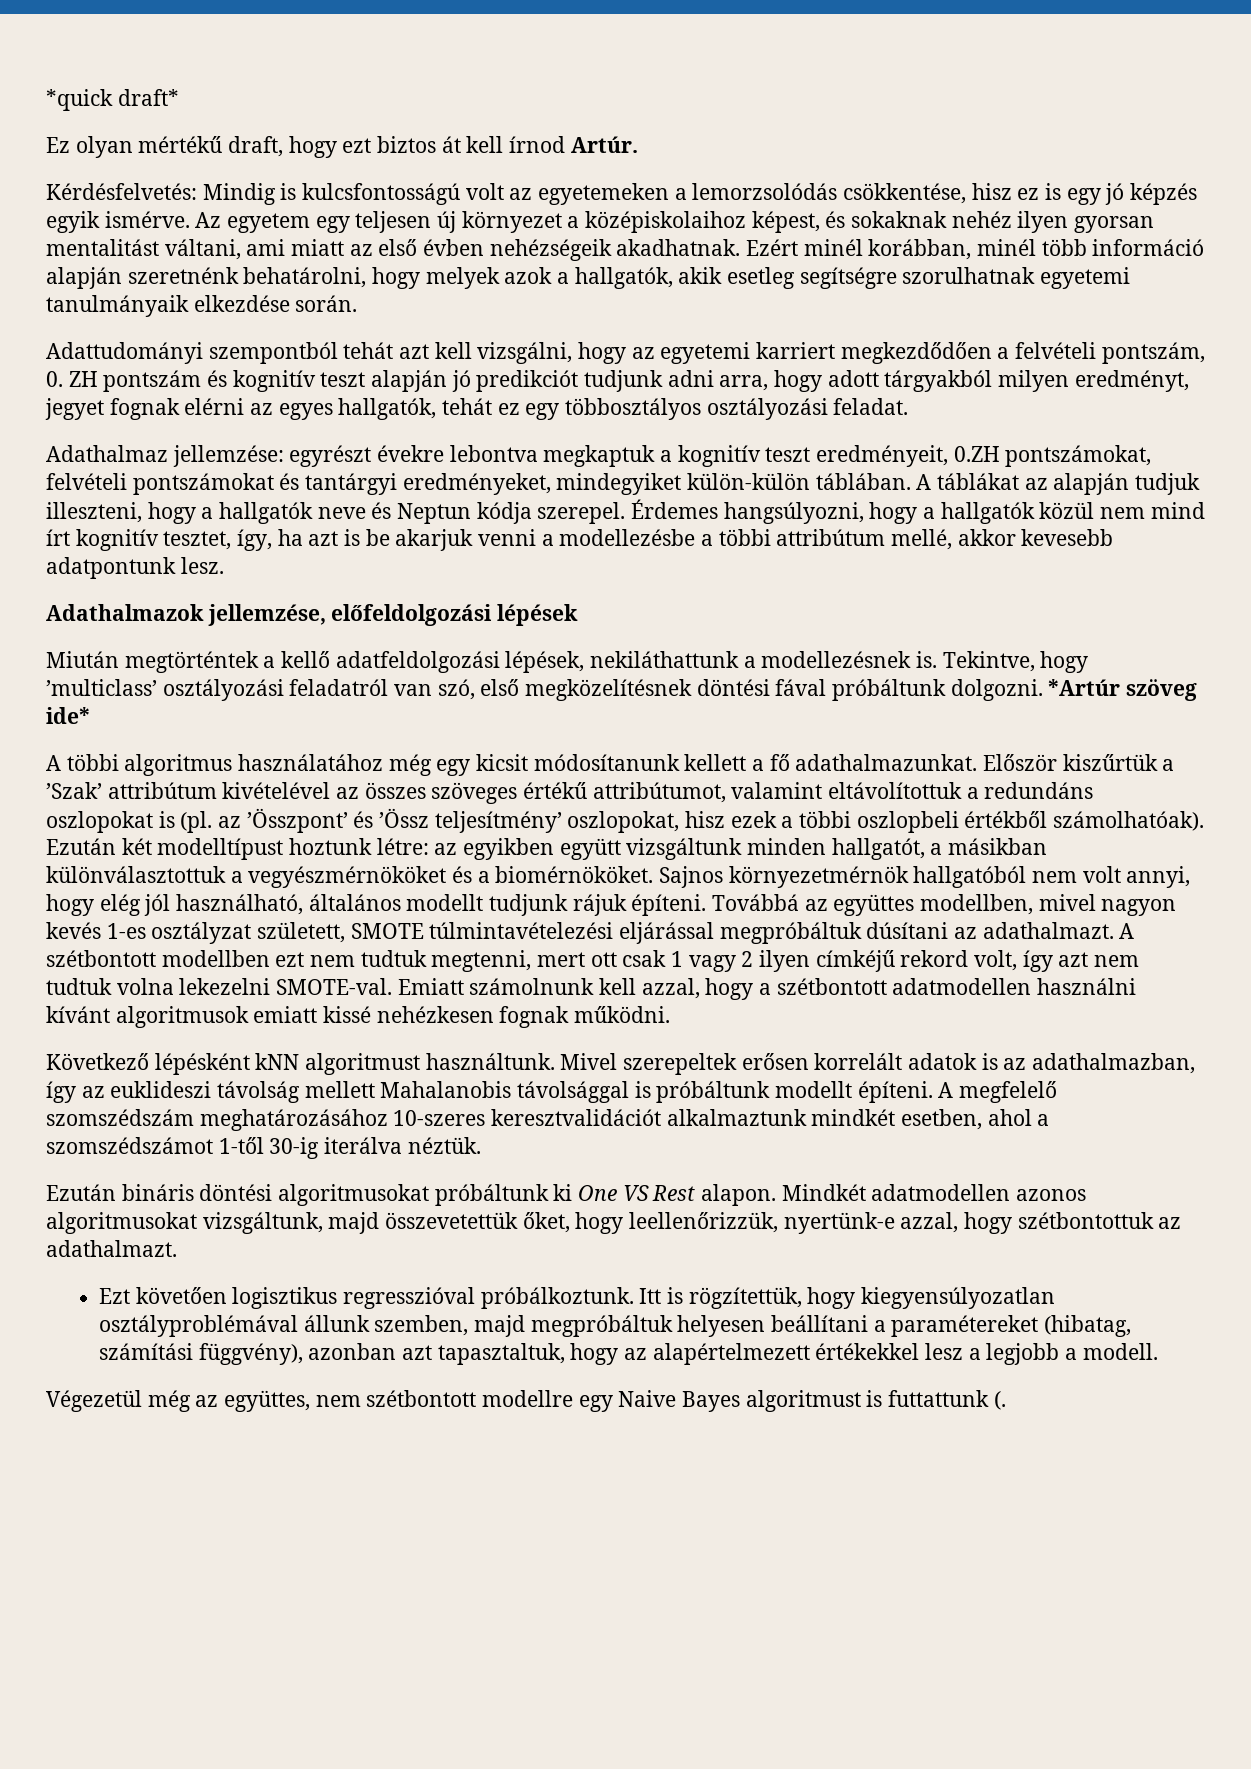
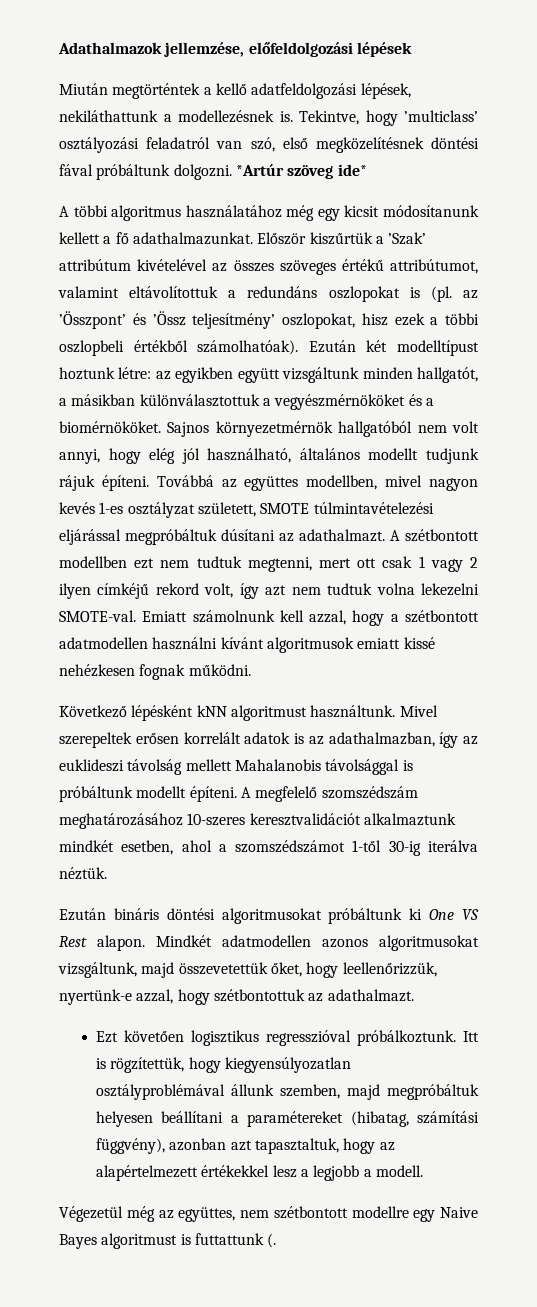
- *quick draft*
- Ez olyan mértékű draft, hogy ezt biztos át kell írnod Artúr.
- Kérdésfelvetés: Mindig is kulcsfontosságú volt az egyetemeken a lemorzsolódás csökkentése, hisz ez is egy jó képzés egyik ismérve. Az egyetem egy teljesen új környezet a középiskolaihoz képest, és sokaknak nehéz ilyen gyorsan mentalitást váltani, ami miatt az első évben nehézségeik akadhatnak. Ezért minél korábban, minél több információ alapján szeretnénk behatárolni, hogy melyek azok a hallgatók, akik esetleg segítségre szorulhatnak egyetemi tanulmányaik elkezdése során.
- Adattudományi szempontból tehát azt kell vizsgálni, hogy az egyetemi karriert megkezdődően a felvételi pontszám, 0. ZH pontszám és kognitív teszt alapján jó predikciót tudjunk adni arra, hogy adott tárgyakból milyen eredményt, jegyet fognak elérni az egyes hallgatók, tehát ez egy többosztályos osztályozási feladat.
- Adathalmaz jellemzése: egyrészt évekre lebontva megkaptuk a kognitív teszt eredményeit, 0.ZH pontszámokat, felvételi pontszámokat és tantárgyi eredményeket, mindegyiket külön-külön táblában. A táblákat az alapján tudjuk illeszteni, hogy a hallgatók neve és Neptun kódja szerepel. Érdemes hangsúlyozni, hogy a hallgatók közül nem mind írt kognitív tesztet, így, ha azt is be akarjuk venni a modellezésbe a többi attribútum mellé, akkor kevesebb adatpontunk lesz.

